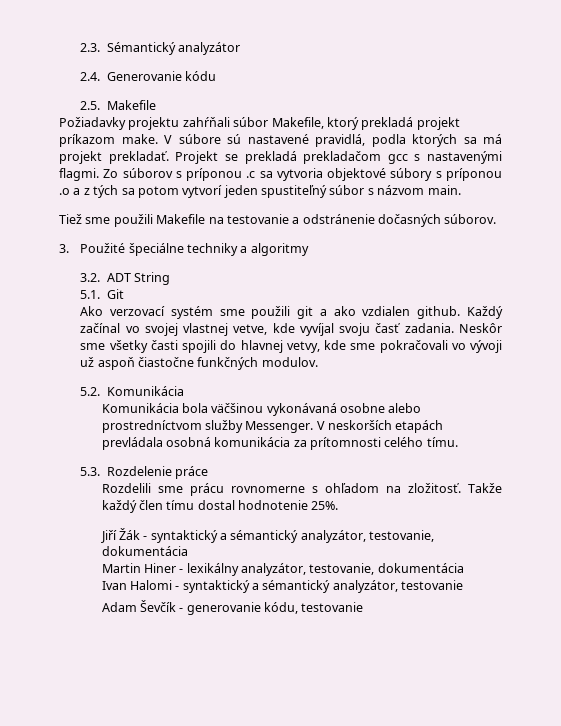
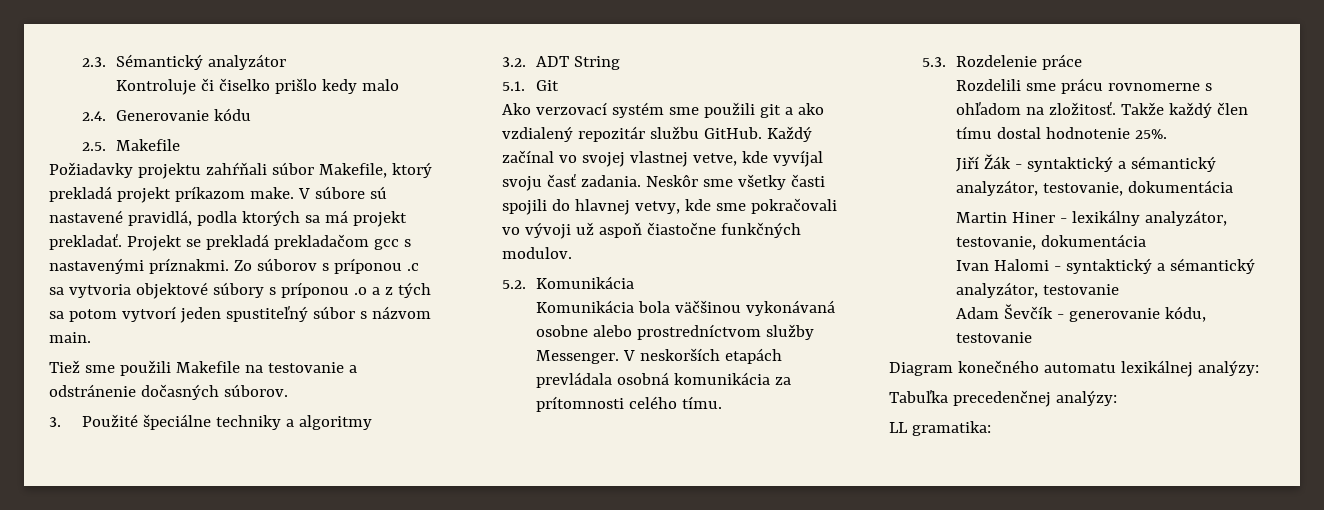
+ Kontroluje či čiselko prišlo kedy malo
- Projekt se prekladá prekladačom gcc s nastavenými flagmi.
+ Projekt se prekladá prekladačom gcc s nastavenými príznakmi.
- Ako verzovací systém sme použili git a ako vzdialen github.
+ Ako verzovací systém sme použili git a ako vzdialený repozitár službu GitHub.
+ Diagram konečného automatu lexikálnej analýzy:
+ Tabuľka precedenčnej analýzy:
+ LL gramatika:

